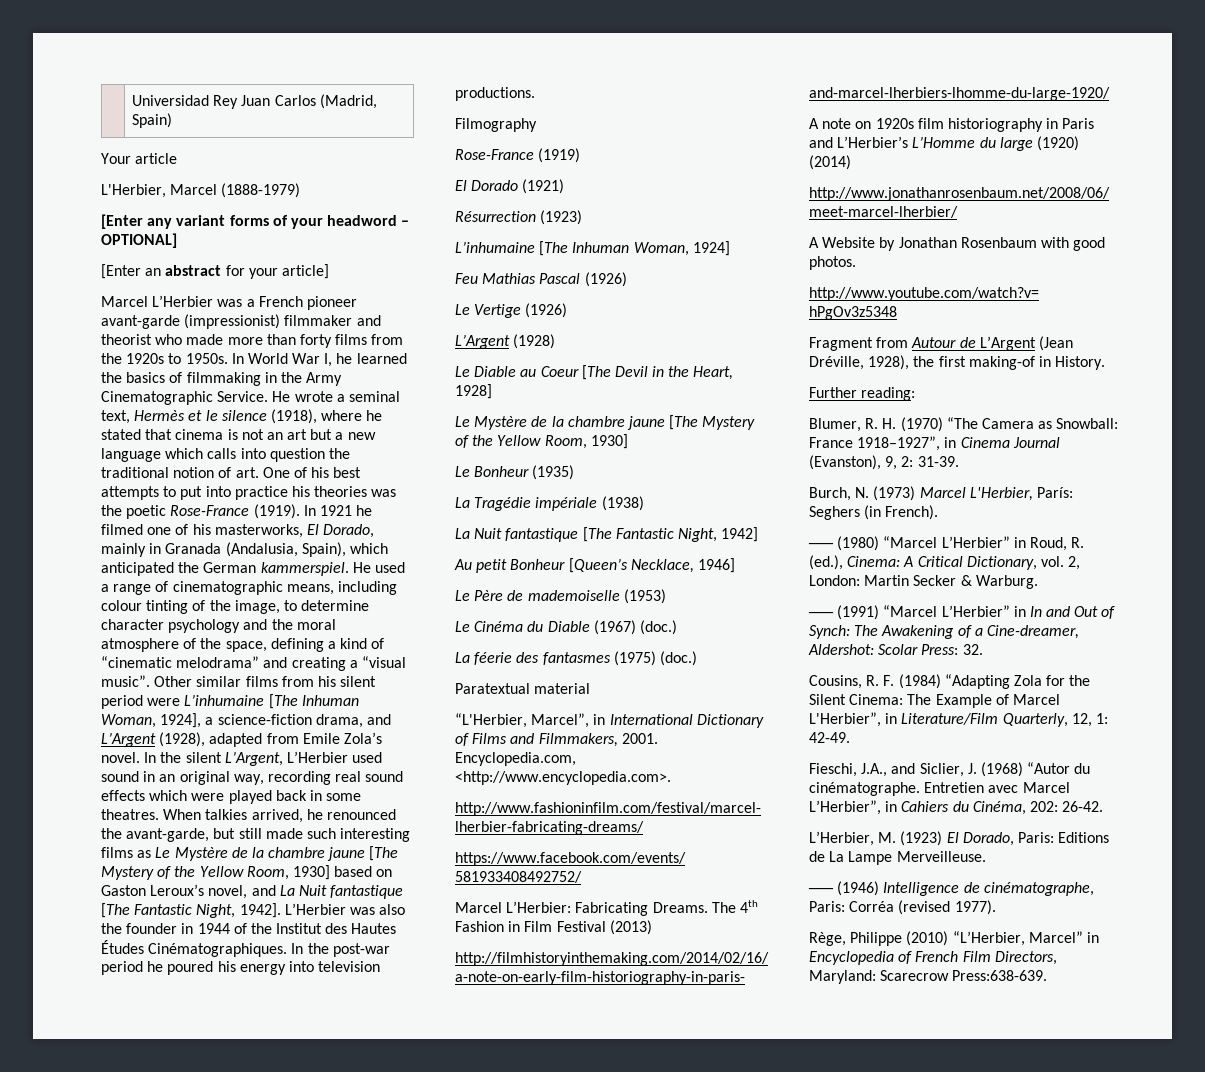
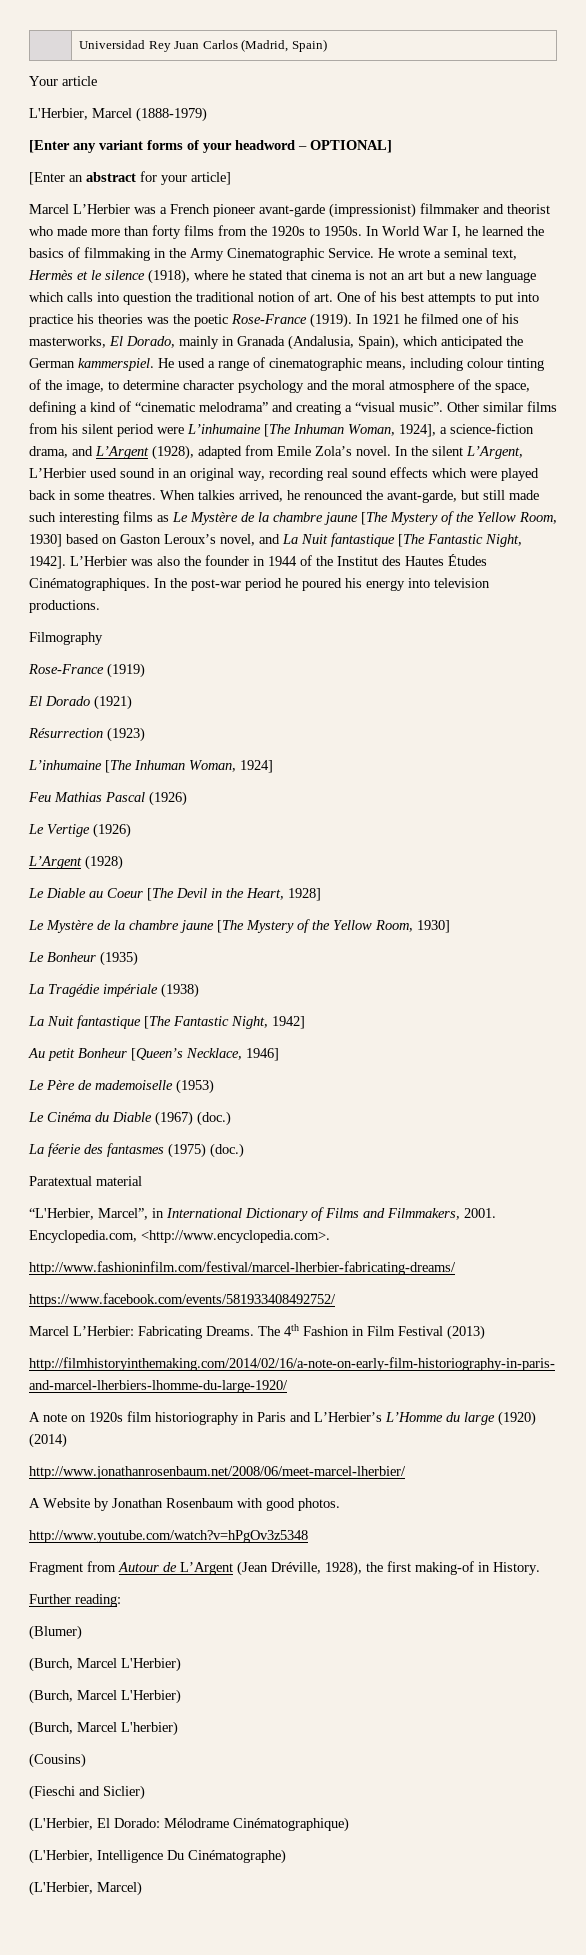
- Blumer, R. H. (1970) “The Camera as Snowball: France 1918–1927”, in Cinema Journal (Evanston), 9, 2: 31-39.
- Burch, N. (1973) Marcel L'Herbier, París: Seghers (in French).
- ─── (1980) “Marcel L’Herbier” in Roud, R. (ed.), Cinema: A Critical Dictionary, vol. 2, London: Martin Secker & Warburg.
- ─── (1991) “Marcel L’Herbier” in In and Out of Synch: The Awakening of a Cine-dreamer, Aldershot: Scolar Press: 32.
- Cousins, R. F. (1984) “Adapting Zola for the Silent Cinema: The Example of Marcel L'Herbier”, in Literature/Film Quarterly, 12, 1: 42-49.
- Fieschi, J.A., and Siclier, J. (1968) “Autor du cinématographe. Entretien avec Marcel L’Herbier”, in Cahiers du Cinéma, 202: 26-42.
- L’Herbier, M. (1923) El Dorado, Paris: Editions de La Lampe Merveilleuse.
- ─── (1946) Intelligence de cinématographe, Paris: Corréa (revised 1977).
- Rège, Philippe (2010) “L’Herbier, Marcel” in Encyclopedia of French Film Directors, Maryland: Scarecrow Press:638-639.
+ (Blumer)
+ (Burch, Marcel L'Herbier)
+ (Burch, Marcel L'Herbier)
+ (Burch, Marcel L'herbier)
+ (Cousins)
+ (Fieschi and Siclier)
+ (L'Herbier, El Dorado: Mélodrame Cinématographique)
+ (L'Herbier, Intelligence Du Cinématographe)
+ (L'Herbier, Marcel)

